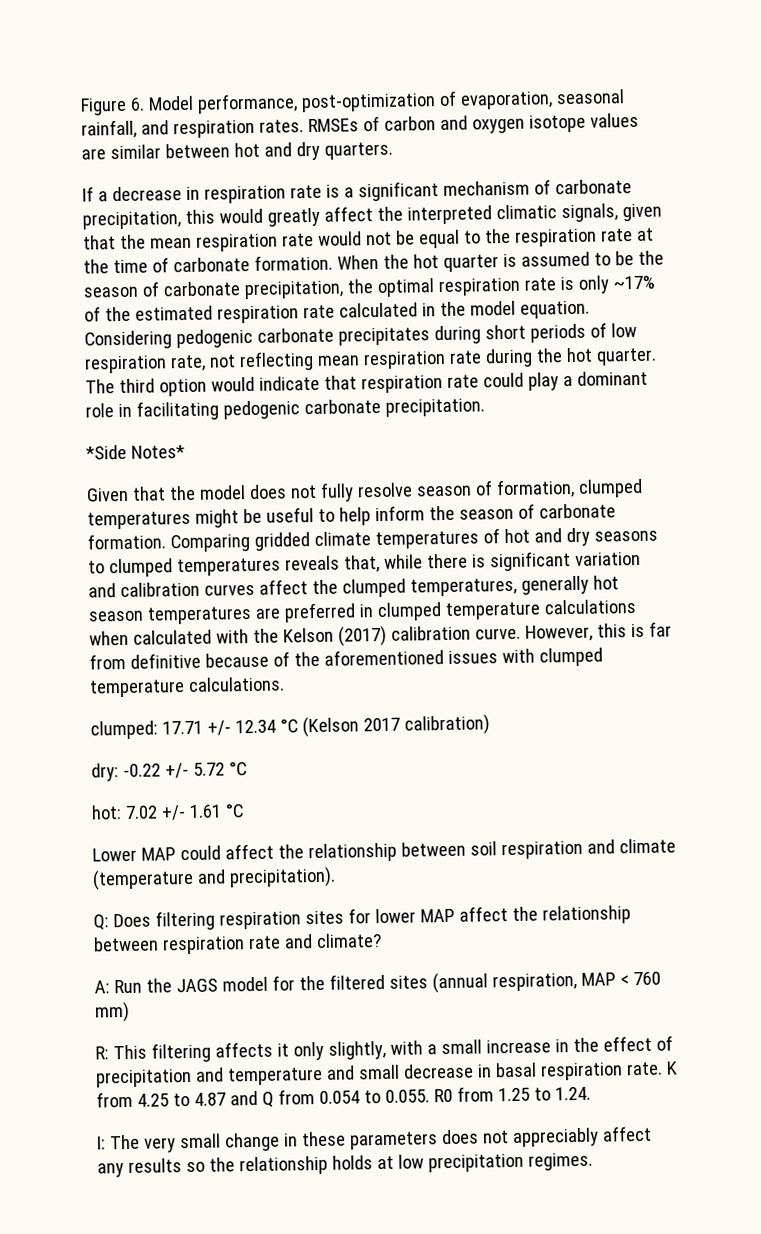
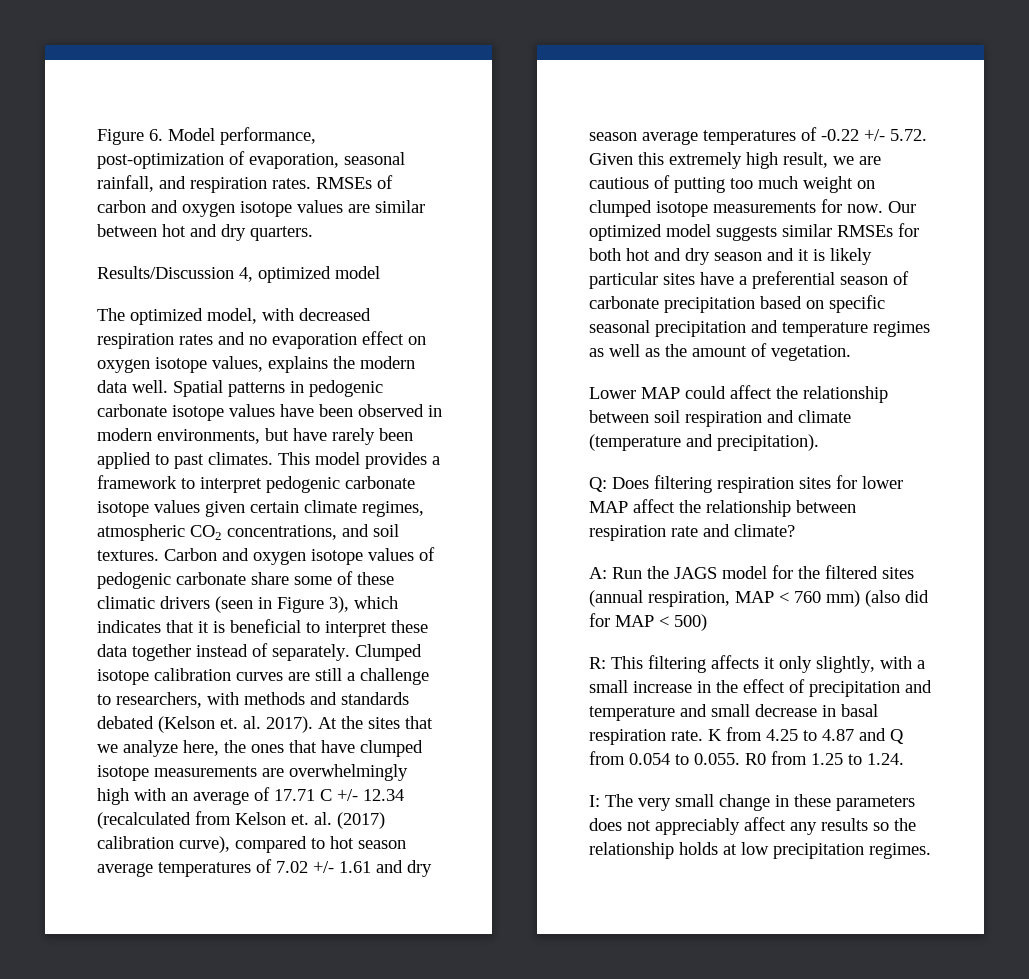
- If a decrease in respiration rate is a significant mechanism of carbonate precipitation, this would greatly affect the interpreted climatic signals, given that the mean respiration rate would not be equal to the respiration rate at the time of carbonate formation. When the hot quarter is assumed to be the season of carbonate precipitation, the optimal respiration rate is only ~17% of the estimated respiration rate calculated in the model equation. Considering pedogenic carbonate precipitates during short periods of low respiration rate, not reflecting mean respiration rate during the hot quarter. The third option would indicate that respiration rate could play a dominant role in facilitating pedogenic carbonate precipitation.
- *Side Notes*
- Given that the model does not fully resolve season of formation, clumped temperatures might be useful to help inform the season of carbonate formation. Comparing gridded climate temperatures of hot and dry seasons to clumped temperatures reveals that, while there is significant variation and calibration curves affect the clumped temperatures, generally hot season temperatures are preferred in clumped temperature calculations when calculated with the Kelson (2017) calibration curve. However, this is far from definitive because of the aforementioned issues with clumped temperature calculations.
- clumped: 17.71 +/- 12.34 °C (Kelson 2017 calibration)
- dry: -0.22 +/- 5.72 °C
- hot: 7.02 +/- 1.61 °C
+ Results/Discussion 4, optimized model
+ The optimized model, with decreased respiration rates and no evaporation effect on oxygen isotope values, explains the modern data well. Spatial patterns in pedogenic carbonate isotope values have been observed in modern environments, but have rarely been applied to past climates. This model provides a framework to interpret pedogenic carbonate isotope values given certain climate regimes, atmospheric CO2 concentrations, and soil textures. Carbon and oxygen isotope values of pedogenic carbonate share some of these climatic drivers (seen in Figure 3), which indicates that it is beneficial to interpret these data together instead of separately. Clumped isotope calibration curves are still a challenge to researchers, with methods and standards debated (Kelson et. al. 2017). At the sites that we analyze here, the ones that have clumped isotope measurements are overwhelmingly high with an average of 17.71 C +/- 12.34 (recalculated from Kelson et. al. (2017) calibration curve), compared to hot season average temperatures of 7.02 +/- 1.61 and dry season average temperatures of -0.22 +/- 5.72. Given this extremely high result, we are cautious of putting too much weight on clumped isotope measurements for now. Our optimized model suggests similar RMSEs for both hot and dry season and it is likely particular sites have a preferential season of carbonate precipitation based on specific seasonal precipitation and temperature regimes as well as the amount of vegetation.
- A: Run the JAGS model for the filtered sites (annual respiration, MAP < 760 mm)
+ A: Run the JAGS model for the filtered sites (annual respiration, MAP < 760 mm) (also did for MAP < 500)

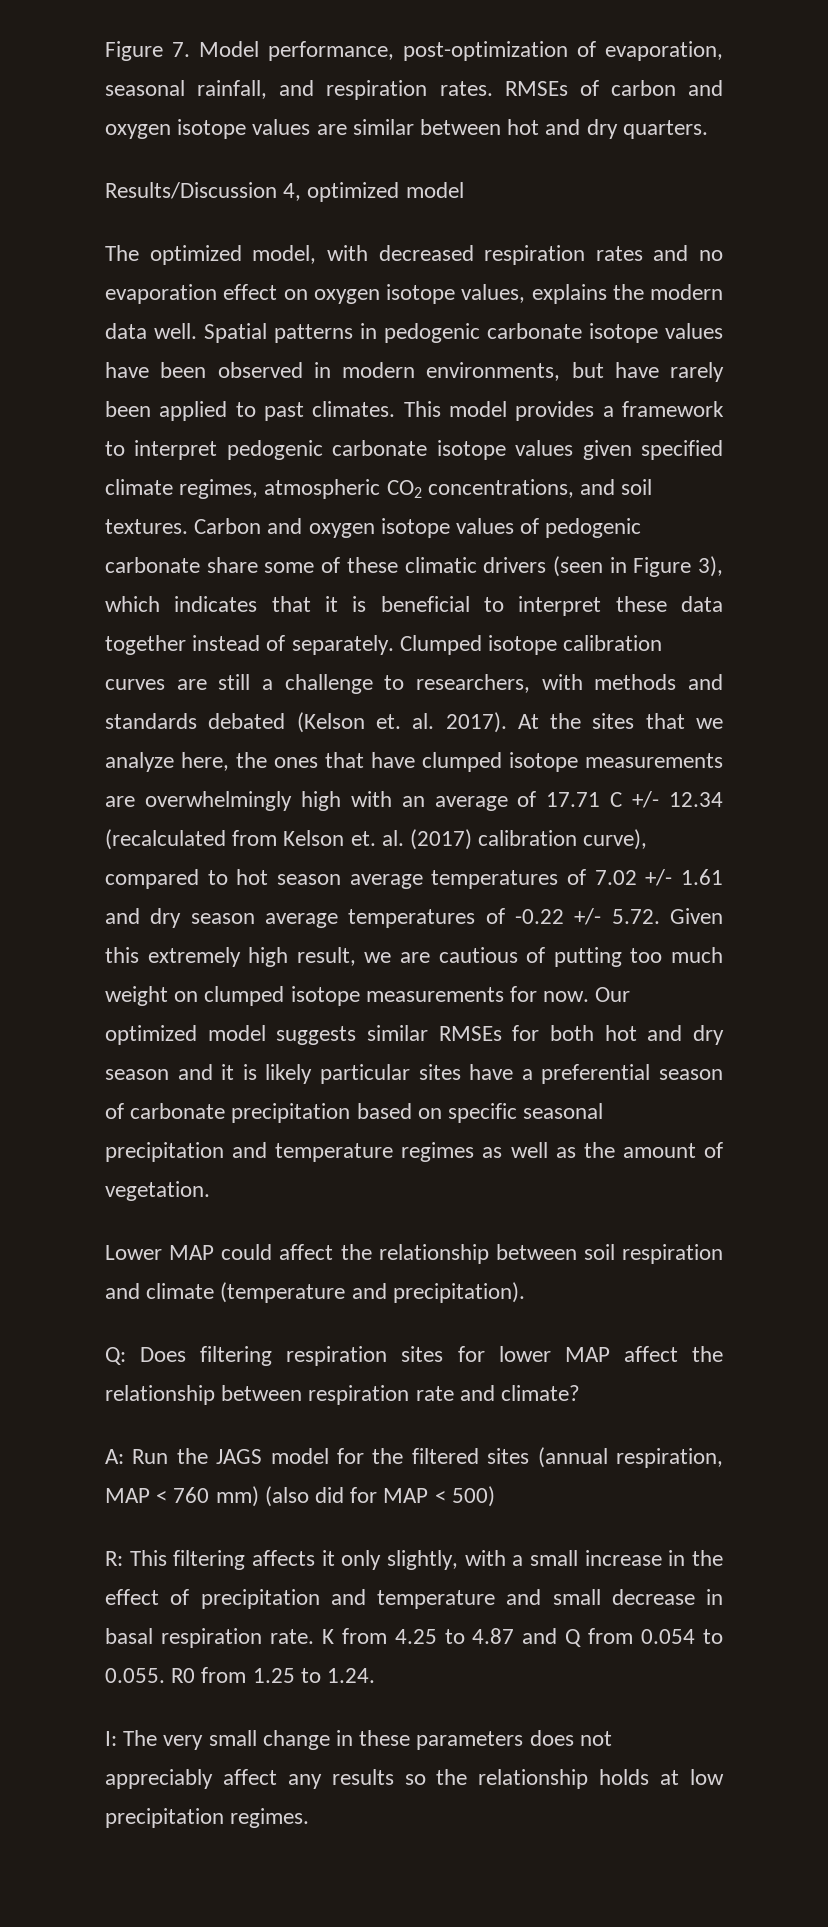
- Figure 6. Model performance, post-optimization of evaporation, seasonal rainfall, and respiration rates.
+ Figure 7. Model performance, post-optimization of evaporation, seasonal rainfall, and respiration rates.
- This model provides a framework to interpret pedogenic carbonate isotope values given certain climate regimes, atmospheric CO2 concentrations, and soil textures.
+ This model provides a framework to interpret pedogenic carbonate isotope values given specified climate regimes, atmospheric CO2 concentrations, and soil textures.

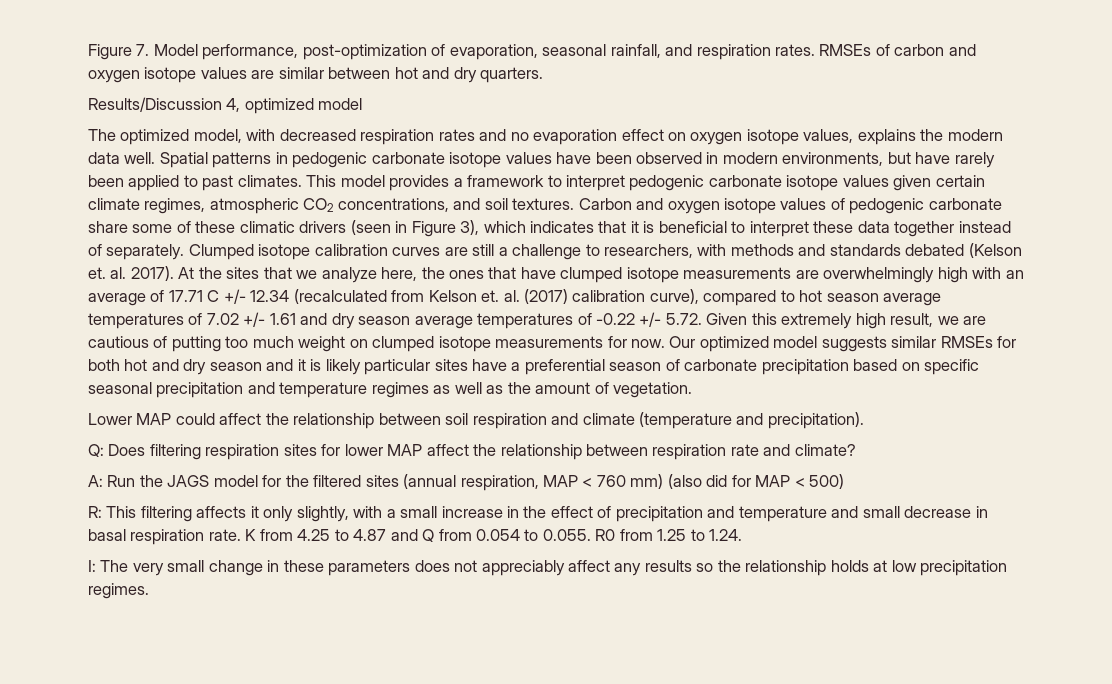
- This model provides a framework to interpret pedogenic carbonate isotope values given specified climate regimes, atmospheric CO2 concentrations, and soil textures.
+ This model provides a framework to interpret pedogenic carbonate isotope values given certain climate regimes, atmospheric CO2 concentrations, and soil textures.

